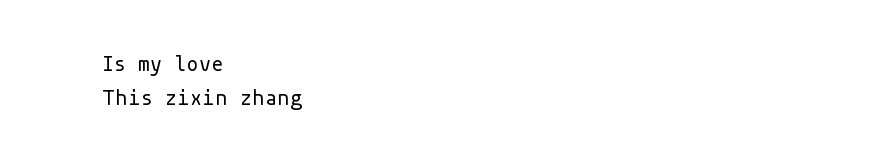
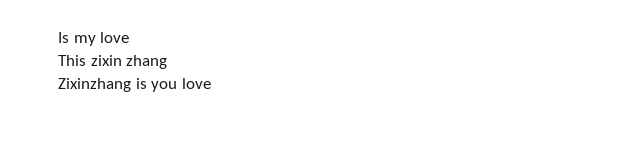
+ Zixinzhang is you love

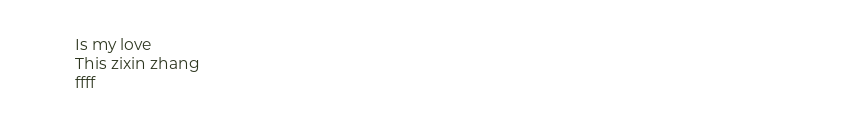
- Zixinzhang is you love
+ ffff

